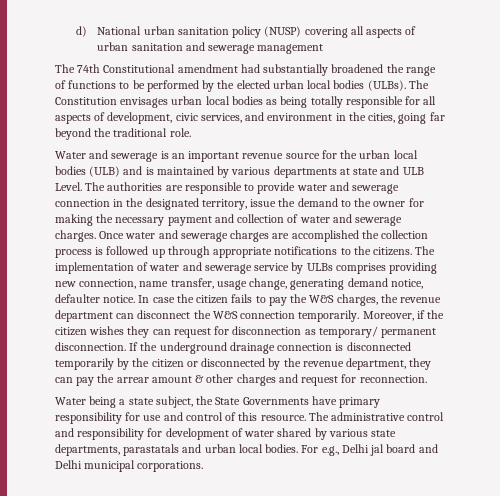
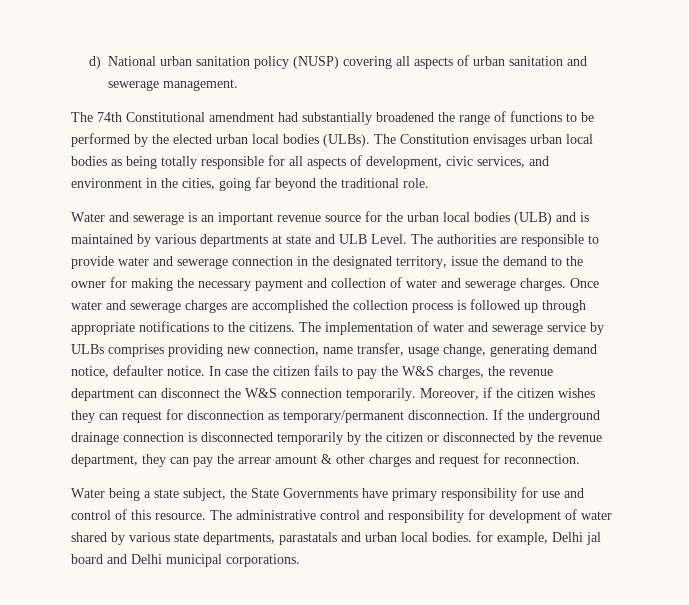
- d) National urban sanitation policy (NUSP) covering all aspects of urban sanitation and sewerage management
+ d) National urban sanitation policy (NUSP) covering all aspects of urban sanitation and sewerage management.
- Moreover, if the citizen wishes they can request for disconnection as temporary/ permanent disconnection.
+ Moreover, if the citizen wishes they can request for disconnection as temporary/permanent disconnection.
- The administrative control and responsibility for development of water shared by various state departments, parastatals and urban local bodies. For e.g., Delhi jal board and Delhi municipal corporations.
+ The administrative control and responsibility for development of water shared by various state departments, parastatals and urban local bodies. for example, Delhi jal board and Delhi municipal corporations.

